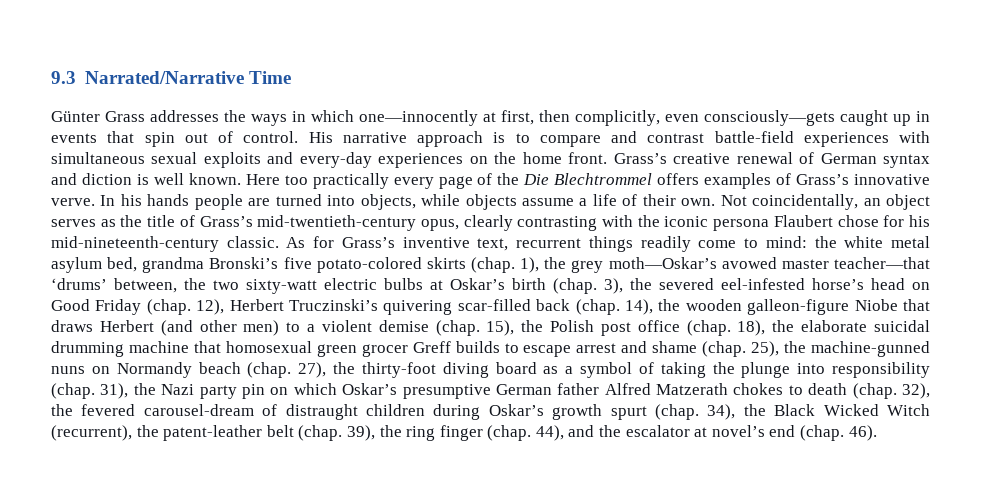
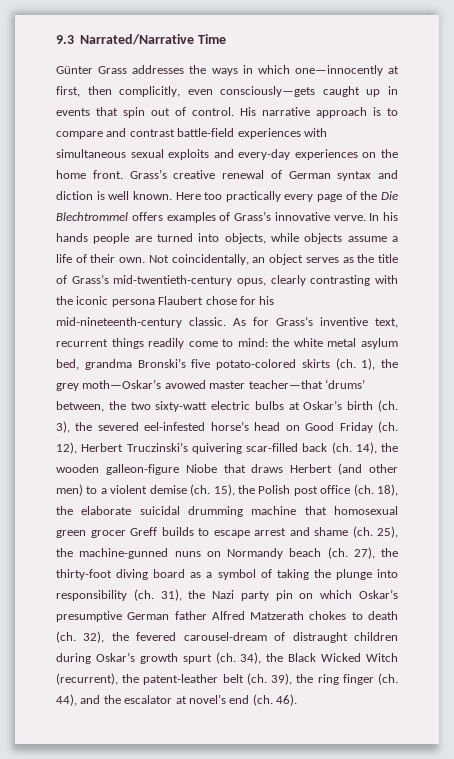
- the white metal asylum bed, grandma Bronski’s five potato-colored skirts (chap. 1), the grey moth—Oskar’s avowed master teacher—that ‘drums’ between, the two sixty-watt electric bulbs at Oskar’s birth (chap. 3), the severed eel-infested horse’s head on Good Friday (chap. 12), Herbert Truczinski’s quivering scar-filled back (chap. 14), the wooden galleon-figure Niobe that draws Herbert (and other men) to a violent demise (chap. 15), the Polish post office (chap. 18), the elaborate suicidal drumming machine that homosexual green grocer Greff builds to escape arrest and shame (chap. 25), the machine-gunned nuns on Normandy beach (chap. 27), the thirty-foot diving board as a symbol of taking the plunge into responsibility (chap. 31), the Nazi party pin on which Oskar’s presumptive German father Alfred Matzerath chokes to death (chap. 32), the fevered carousel-dream of distraught children during Oskar’s growth spurt (chap. 34), the Black Wicked Witch (recurrent), the patent-leather belt (chap. 39), the ring finger (chap. 44), and the escalator at novel’s end (chap. 46).
+ the white metal asylum bed, grandma Bronski’s five potato-colored skirts (ch. 1), the grey moth—Oskar’s avowed master teacher—that ‘drums’ between, the two sixty-watt electric bulbs at Oskar’s birth (ch. 3), the severed eel-infested horse’s head on Good Friday (ch. 12), Herbert Truczinski’s quivering scar-filled back (ch. 14), the wooden galleon-figure Niobe that draws Herbert (and other men) to a violent demise (ch. 15), the Polish post office (ch. 18), the elaborate suicidal drumming machine that homosexual green grocer Greff builds to escape arrest and shame (ch. 25), the machine-gunned nuns on Normandy beach (ch. 27), the thirty-foot diving board as a symbol of taking the plunge into responsibility (ch. 31), the Nazi party pin on which Oskar’s presumptive German father Alfred Matzerath chokes to death (ch. 32), the fevered carousel-dream of distraught children during Oskar’s growth spurt (ch. 34), the Black Wicked Witch (recurrent), the patent-leather belt (ch. 39), the ring finger (ch. 44), and the escalator at novel’s end (ch. 46).

